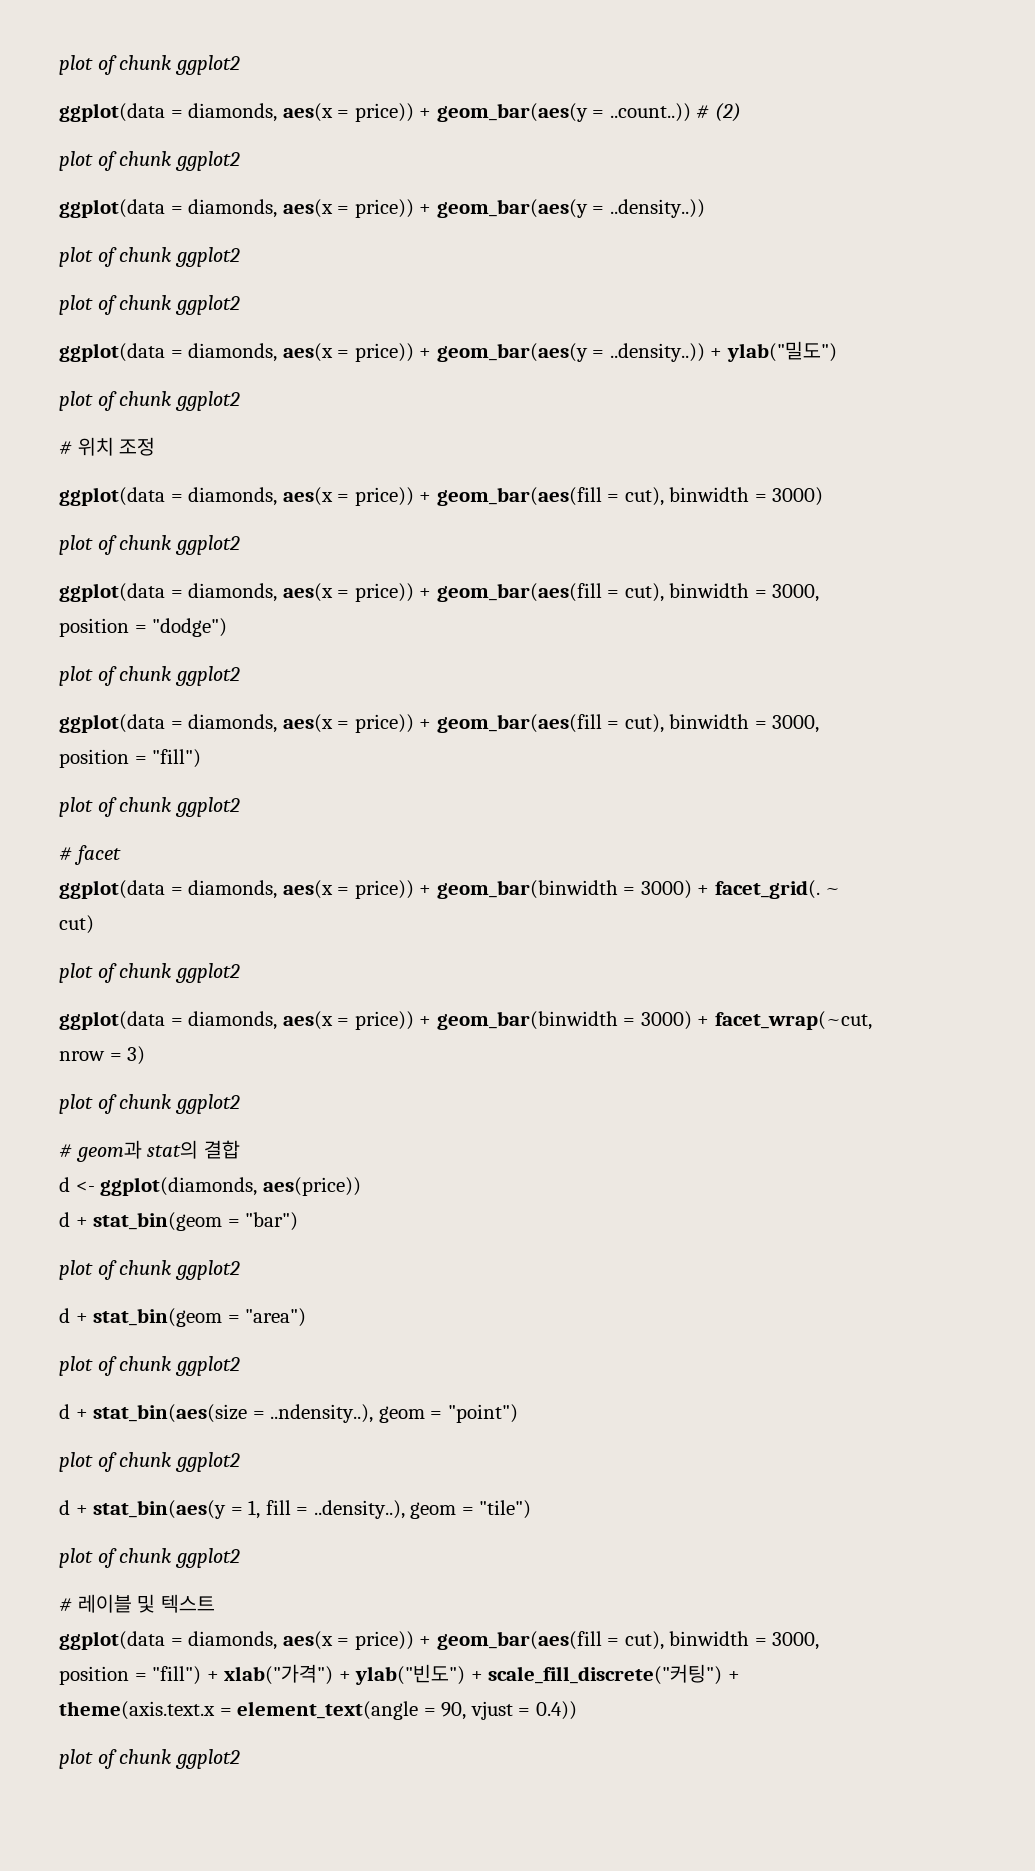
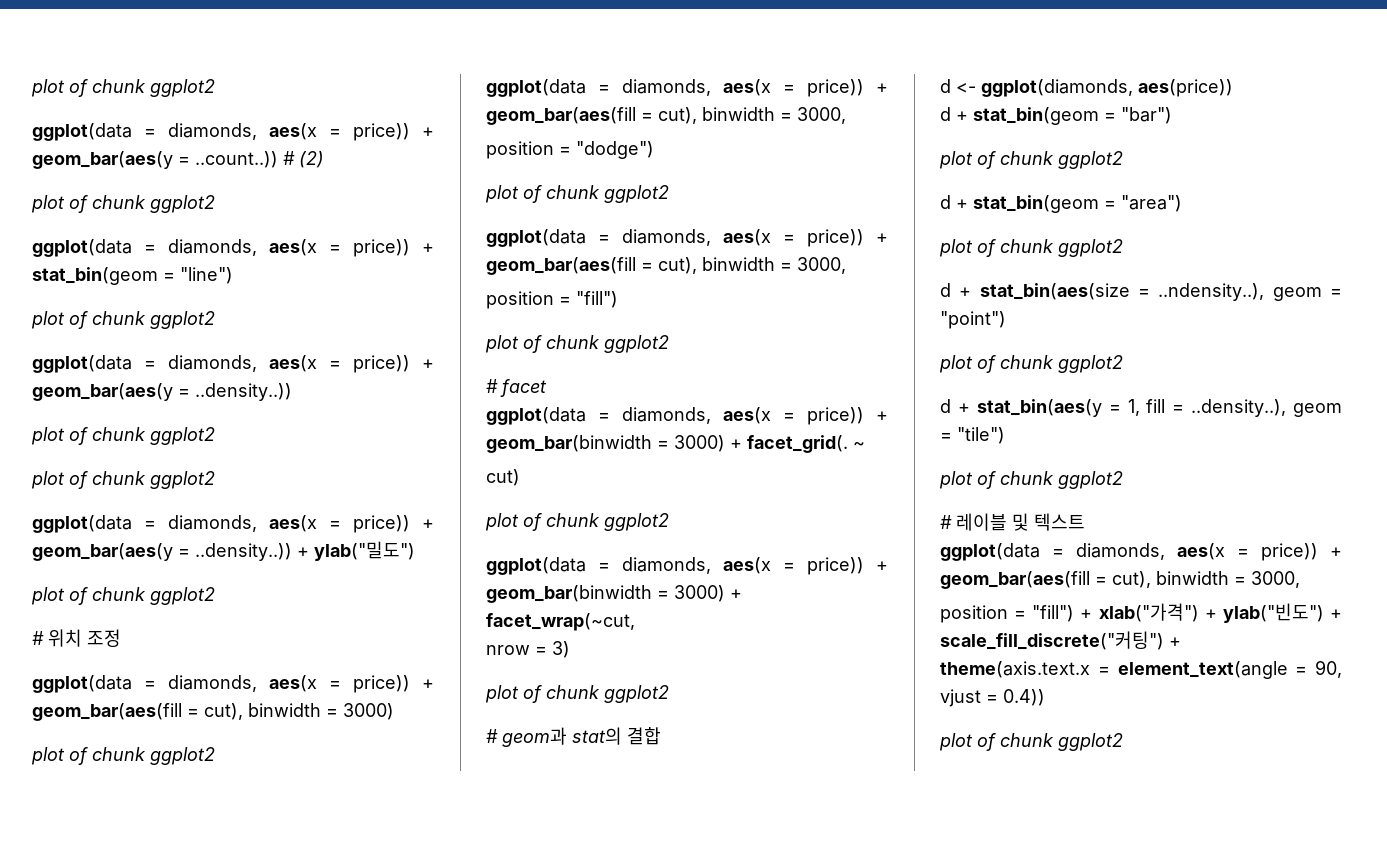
+ ggplot(data = diamonds, aes(x = price)) + stat_bin(geom = "line")
+ plot of chunk ggplot2

